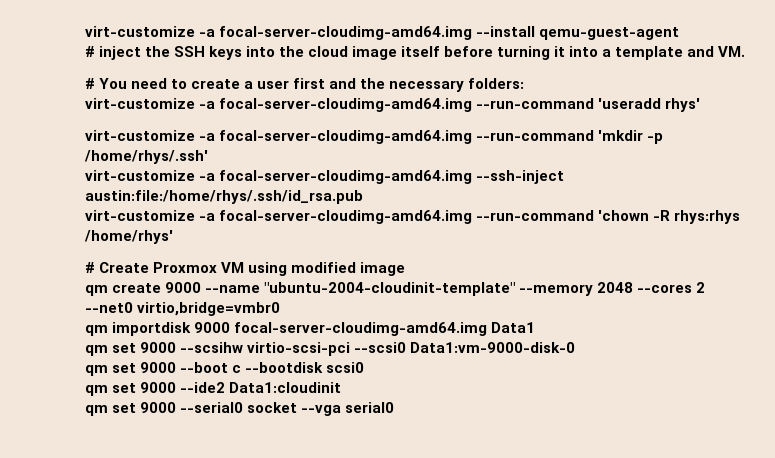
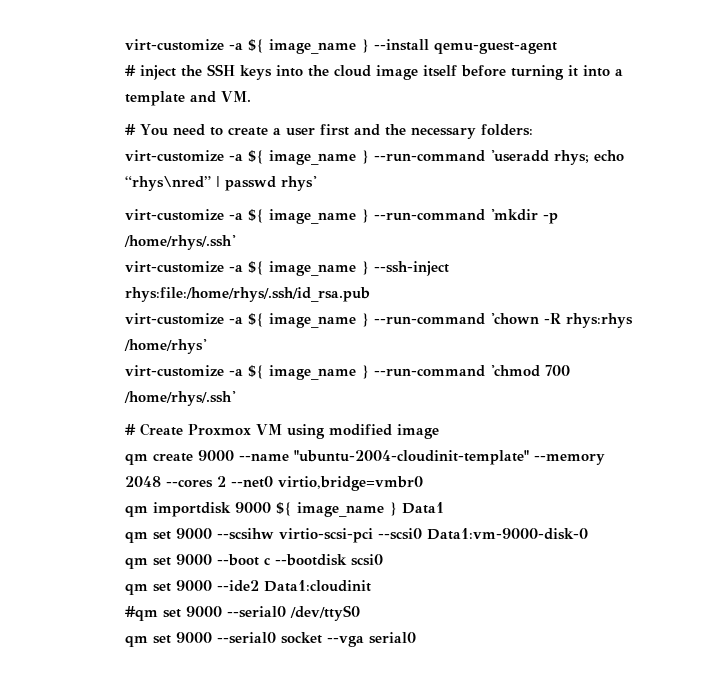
- virt-customize -a focal-server-cloudimg-amd64.img --install qemu-guest-agent
+ virt-customize -a ${ image_name } --install qemu-guest-agent
- virt-customize -a focal-server-cloudimg-amd64.img --run-command 'useradd rhys'
+ virt-customize -a ${ image_name } --run-command 'useradd rhys; echo “rhys\nred” | passwd rhys'
- virt-customize -a focal-server-cloudimg-amd64.img --run-command 'mkdir -p /home/rhys/.ssh'
+ virt-customize -a ${ image_name } --run-command 'mkdir -p /home/rhys/.ssh'
- virt-customize -a focal-server-cloudimg-amd64.img --ssh-inject austin:file:/home/rhys/.ssh/id_rsa.pub
- virt-customize -a focal-server-cloudimg-amd64.img --run-command 'chown -R rhys:rhys /home/rhys'
+ virt-customize -a ${ image_name } --ssh-inject rhys:file:/home/rhys/.ssh/id_rsa.pub
+ virt-customize -a ${ image_name } --run-command 'chown -R rhys:rhys /home/rhys'
+ virt-customize -a ${ image_name } --run-command 'chmod 700 /home/rhys/.ssh'
- qm importdisk 9000 focal-server-cloudimg-amd64.img Data1
+ qm importdisk 9000 ${ image_name } Data1
+ #qm set 9000 --serial0 /dev/ttyS0

